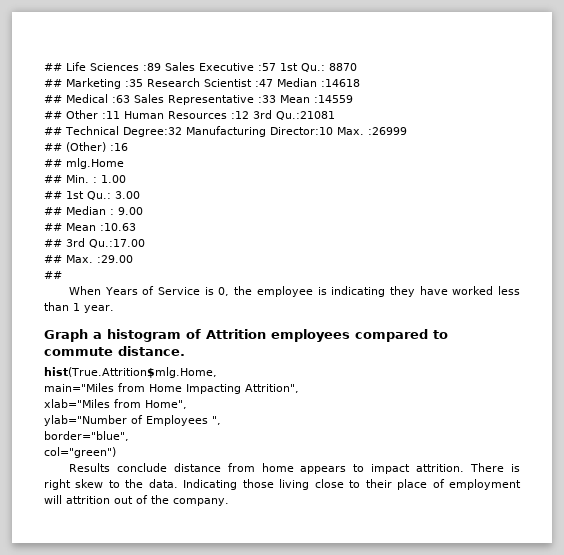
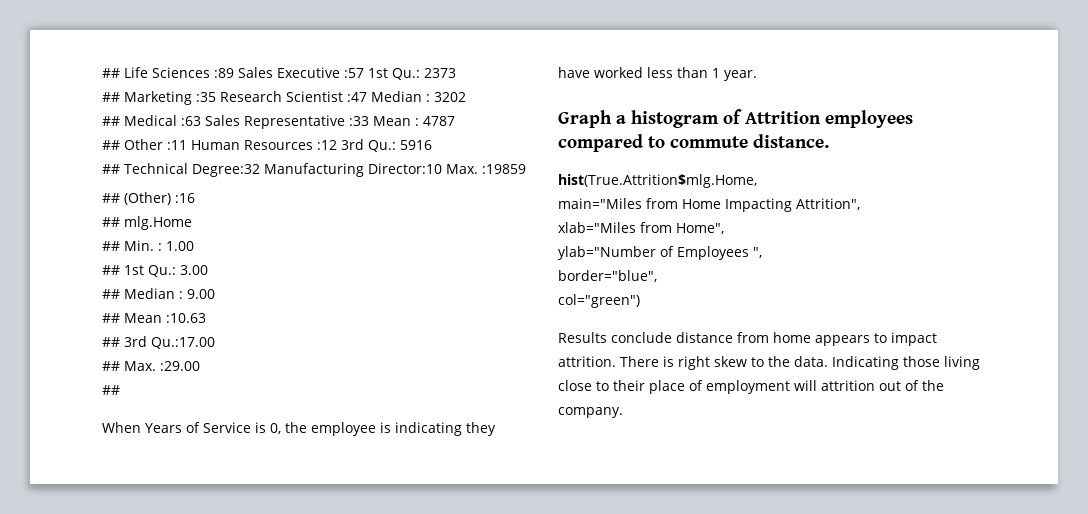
- ## Life Sciences :89 Sales Executive :57 1st Qu.: 8870
+ ## Life Sciences :89 Sales Executive :57 1st Qu.: 2373
- ## Marketing :35 Research Scientist :47 Median :14618
+ ## Marketing :35 Research Scientist :47 Median : 3202
- ## Medical :63 Sales Representative :33 Mean :14559
+ ## Medical :63 Sales Representative :33 Mean : 4787
- ## Other :11 Human Resources :12 3rd Qu.:21081
+ ## Other :11 Human Resources :12 3rd Qu.: 5916
- ## Technical Degree:32 Manufacturing Director:10 Max. :26999
+ ## Technical Degree:32 Manufacturing Director:10 Max. :19859

